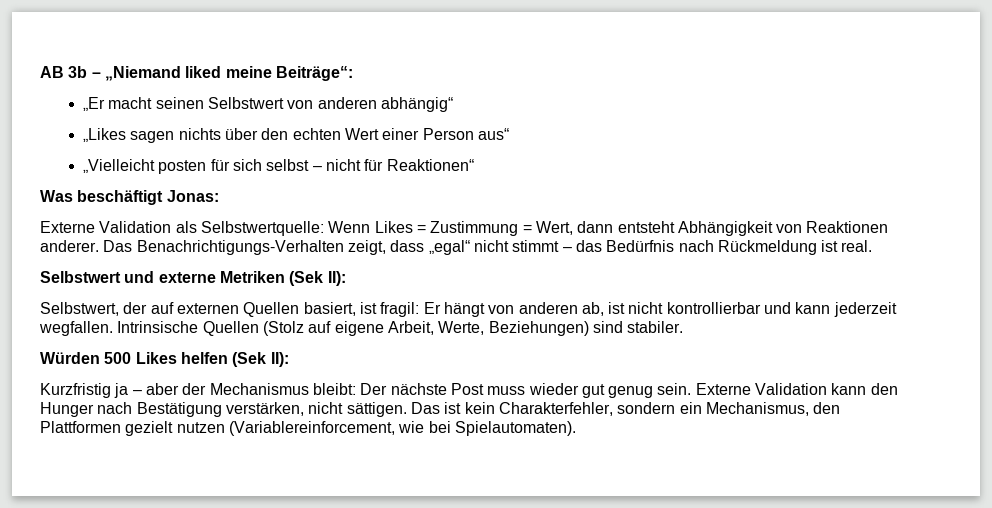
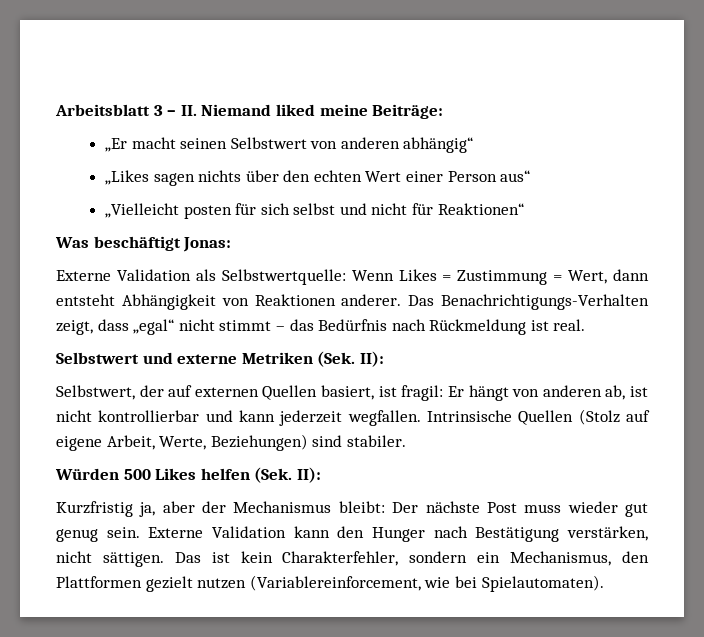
- AB 3b – „Niemand liked meine Beiträge“:
+ Arbeitsblatt 3 – II. Niemand liked meine Beiträge:
- „Vielleicht posten für sich selbst – nicht für Reaktionen“
+ „Vielleicht posten für sich selbst und nicht für Reaktionen“
- Selbstwert und externe Metriken (Sek II):
+ Selbstwert und externe Metriken (Sek. II):
- Würden 500 Likes helfen (Sek II):
+ Würden 500 Likes helfen (Sek. II):
- Kurzfristig ja – aber der Mechanismus bleibt: Der nächste Post muss wieder gut genug sein.
+ Kurzfristig ja, aber der Mechanismus bleibt: Der nächste Post muss wieder gut genug sein.

